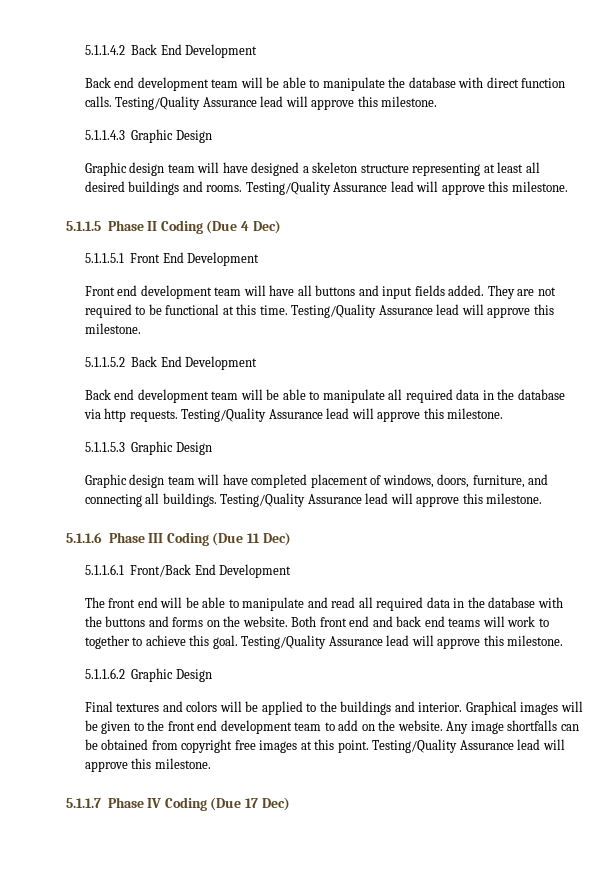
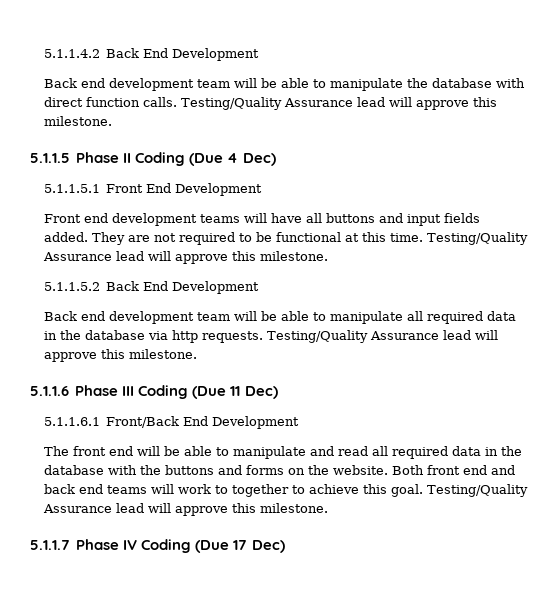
- 5.1.1.4.3 Graphic Design
- Graphic design team will have designed a skeleton structure representing at least all desired buildings and rooms. Testing/Quality Assurance lead will approve this milestone.
- Front end development team will have all buttons and input fields added.
+ Front end development teams will have all buttons and input fields added.
- 5.1.1.5.3 Graphic Design
- Graphic design team will have completed placement of windows, doors, furniture, and connecting all buildings. Testing/Quality Assurance lead will approve this milestone.
- 5.1.1.6.2 Graphic Design
- Final textures and colors will be applied to the buildings and interior. Graphical images will be given to the front end development team to add on the website. Any image shortfalls can be obtained from copyright free images at this point. Testing/Quality Assurance lead will approve this milestone.

